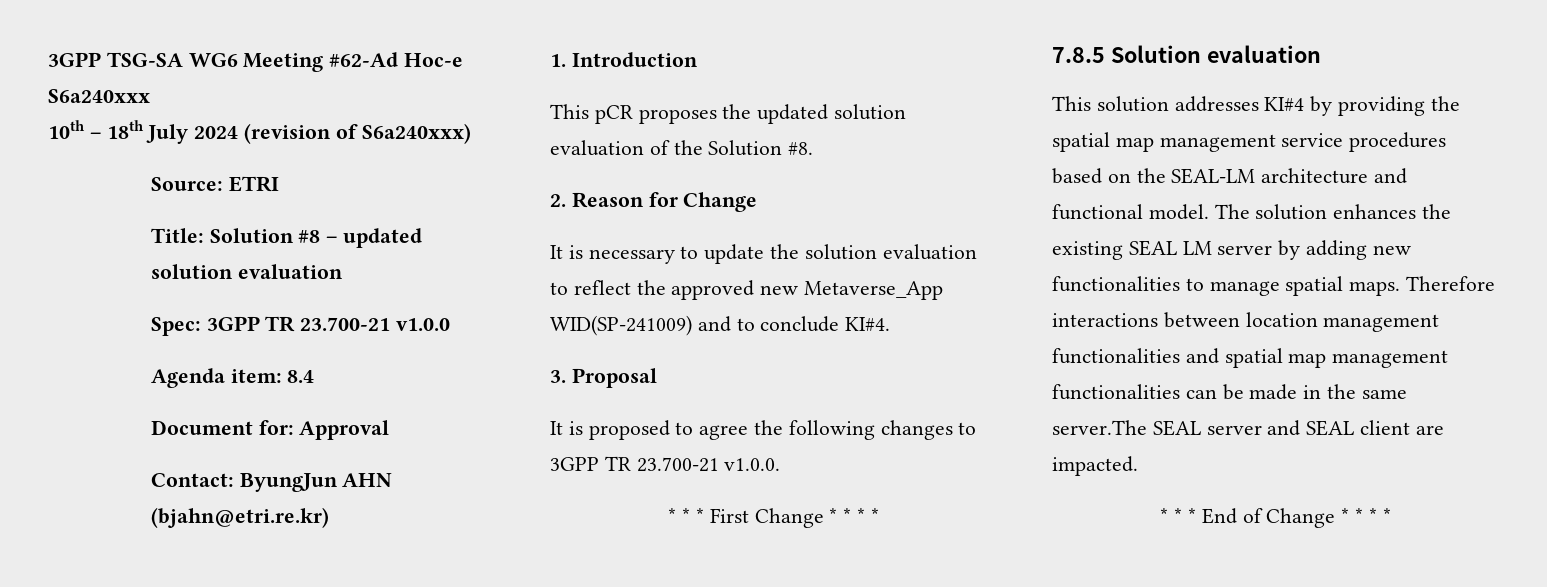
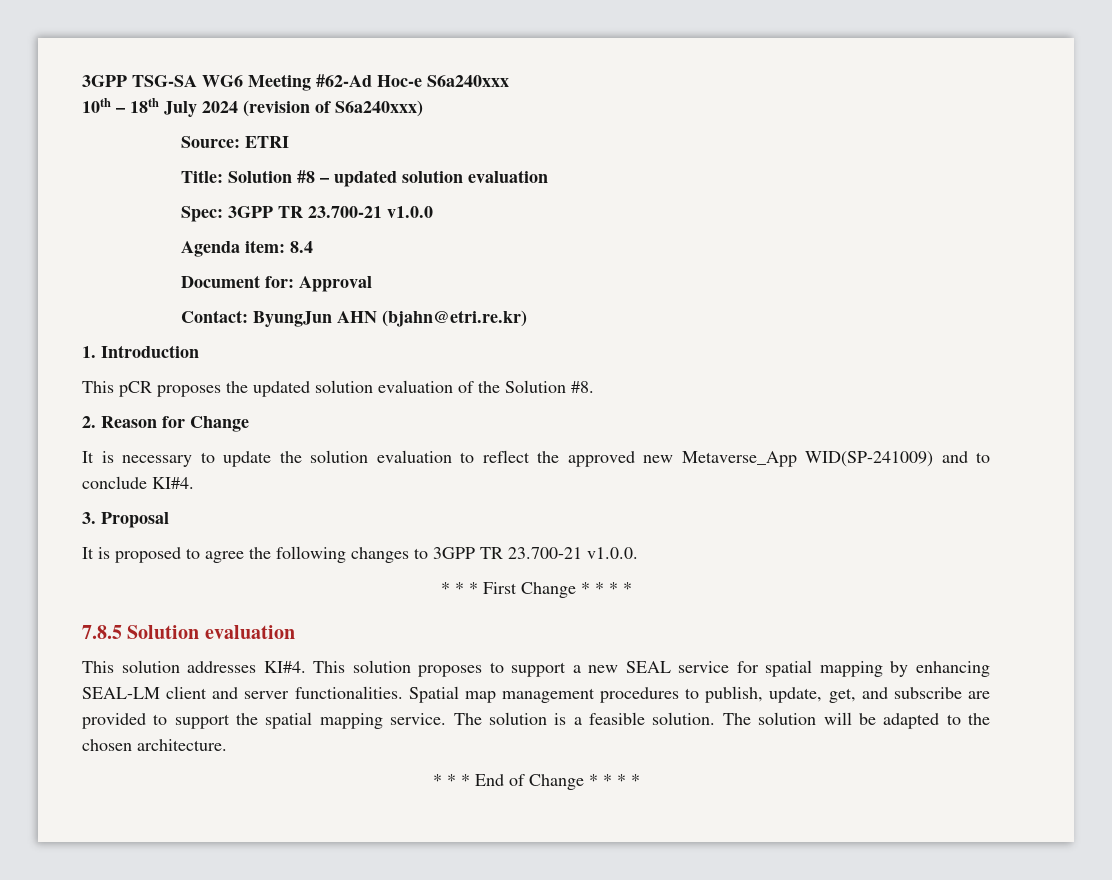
- This solution addresses KI#4 by providing the spatial map management service procedures based on the SEAL-LM architecture and functional model. The solution enhances the existing SEAL LM server by adding new functionalities to manage spatial maps. Therefore interactions between location management functionalities and spatial map management functionalities can be made in the same server.The SEAL server and SEAL client are impacted.
+ This solution addresses KI#4. This solution proposes to support a new SEAL service for spatial mapping by enhancing SEAL-LM client and server functionalities. Spatial map management procedures to publish, update, get, and subscribe are provided to support the spatial mapping service. The solution is a feasible solution. The solution will be adapted to the chosen architecture.

